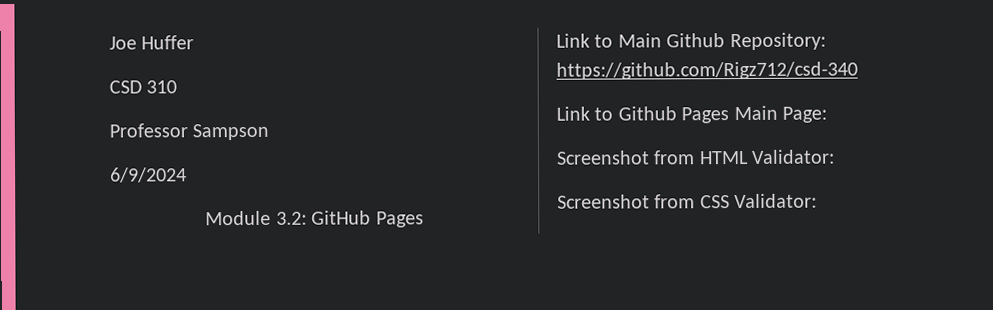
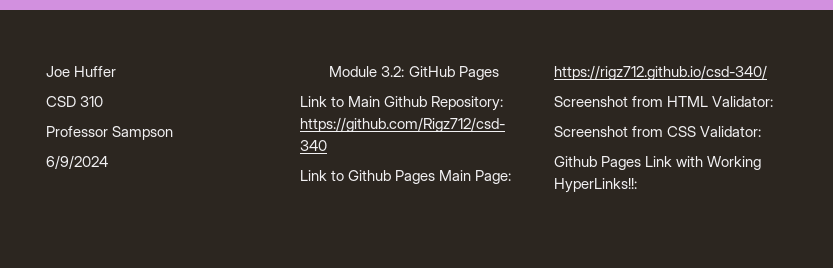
- Link to Github Pages Main Page:
+ Link to Github Pages Main Page: https://rigz712.github.io/csd-340/
+ Github Pages Link with Working HyperLinks!!:

